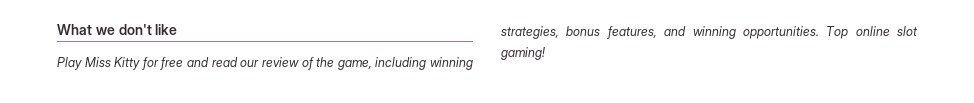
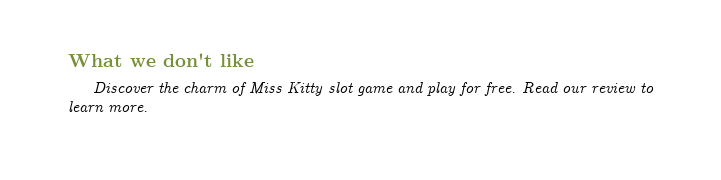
- Play Miss Kitty for free and read our review of the game, including winning strategies, bonus features, and winning opportunities. Top online slot gaming!
+ Discover the charm of Miss Kitty slot game and play for free. Read our review to learn more.

